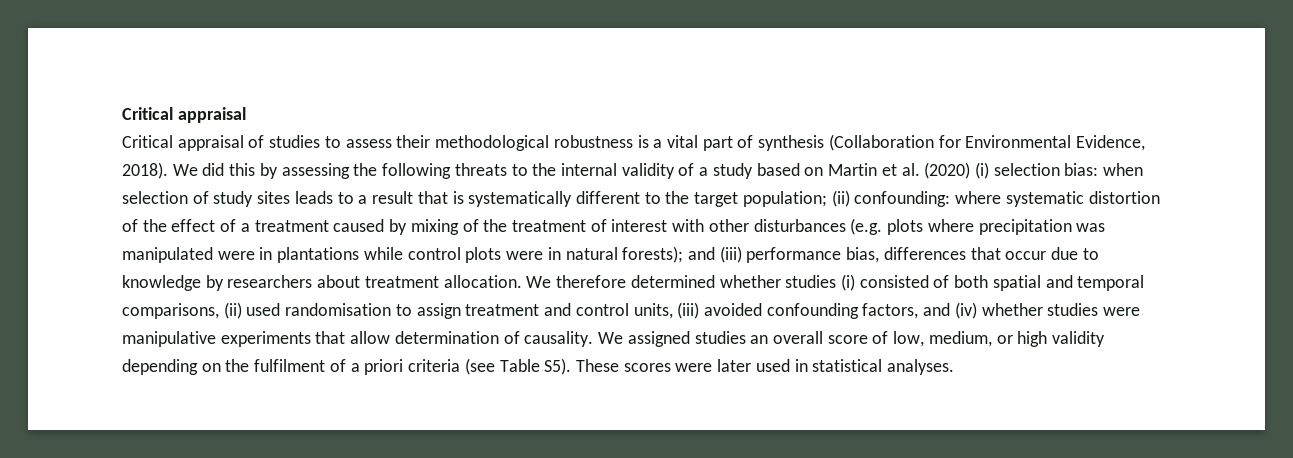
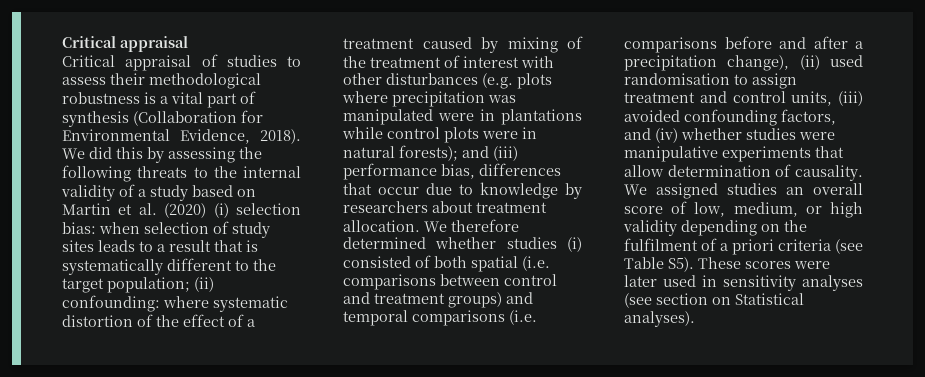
- We therefore determined whether studies (i) consisted of both spatial and temporal comparisons, (ii) used randomisation to assign treatment and control units, (iii) avoided confounding factors, and (iv) whether studies were manipulative experiments that allow determination of causality.
+ We therefore determined whether studies (i) consisted of both spatial (i.e. comparisons between control and treatment groups) and temporal comparisons (i.e. comparisons before and after a precipitation change), (ii) used randomisation to assign treatment and control units, (iii) avoided confounding factors, and (iv) whether studies were manipulative experiments that allow determination of causality.
- We assigned studies an overall score of low, medium, or high validity depending on the fulfilment of a priori criteria (see Table S5). These scores were later used in statistical analyses.
+ We assigned studies an overall score of low, medium, or high validity depending on the fulfilment of a priori criteria (see Table S5). These scores were later used in sensitivity analyses (see section on Statistical analyses).

